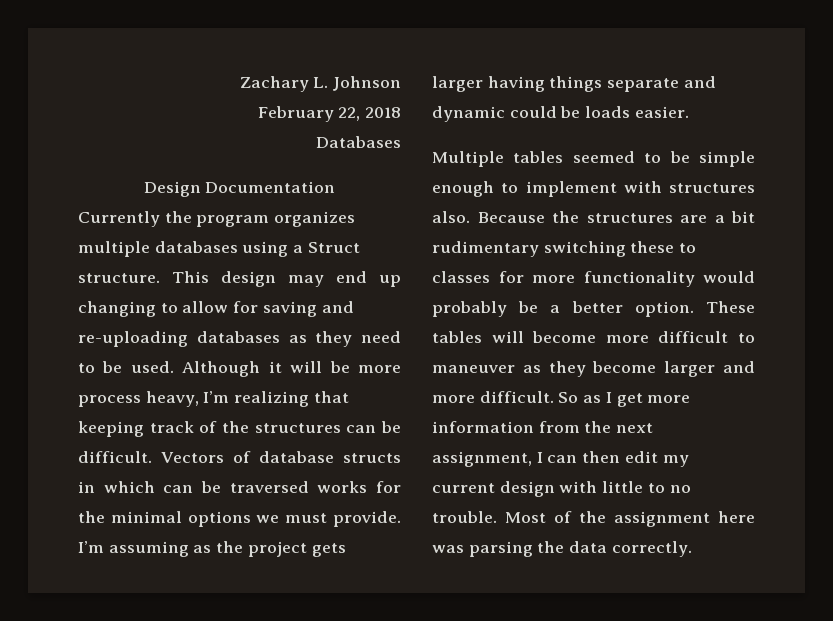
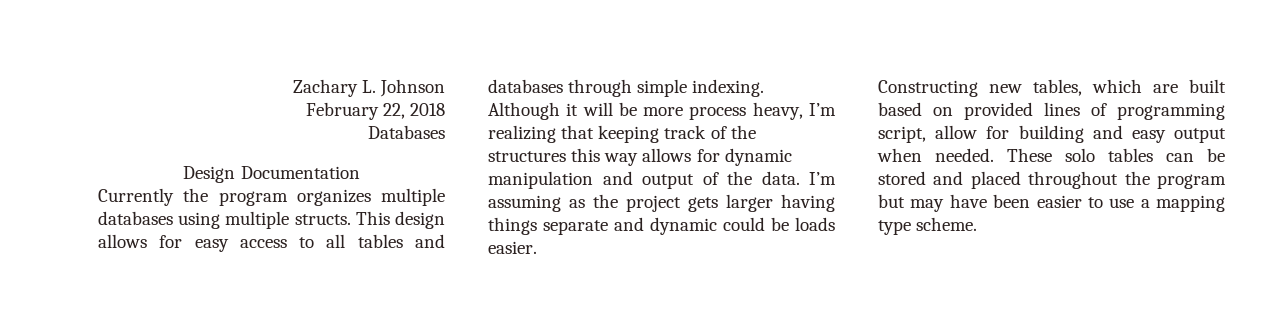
- Currently the program organizes multiple databases using a Struct structure. This design may end up changing to allow for saving and re-uploading databases as they need to be used.
+ Currently the program organizes multiple databases using multiple structs. This design allows for easy access to all tables and databases through simple indexing.
- Although it will be more process heavy, I’m realizing that keeping track of the structures can be difficult. Vectors of database structs in which can be traversed works for the minimal options we must provide.
+ Although it will be more process heavy, I’m realizing that keeping track of the structures this way allows for dynamic manipulation and output of the data.
- Multiple tables seemed to be simple enough to implement with structures also. Because the structures are a bit rudimentary switching these to classes for more functionality would probably be a better option. These tables will become more difficult to maneuver as they become larger and more difficult. So as I get more information from the next assignment, I can then edit my current design with little to no trouble. Most of the assignment here was parsing the data correctly.
+ Constructing new tables, which are built based on provided lines of programming script, allow for building and easy output when needed. These solo tables can be stored and placed throughout the program but may have been easier to use a mapping type scheme.

